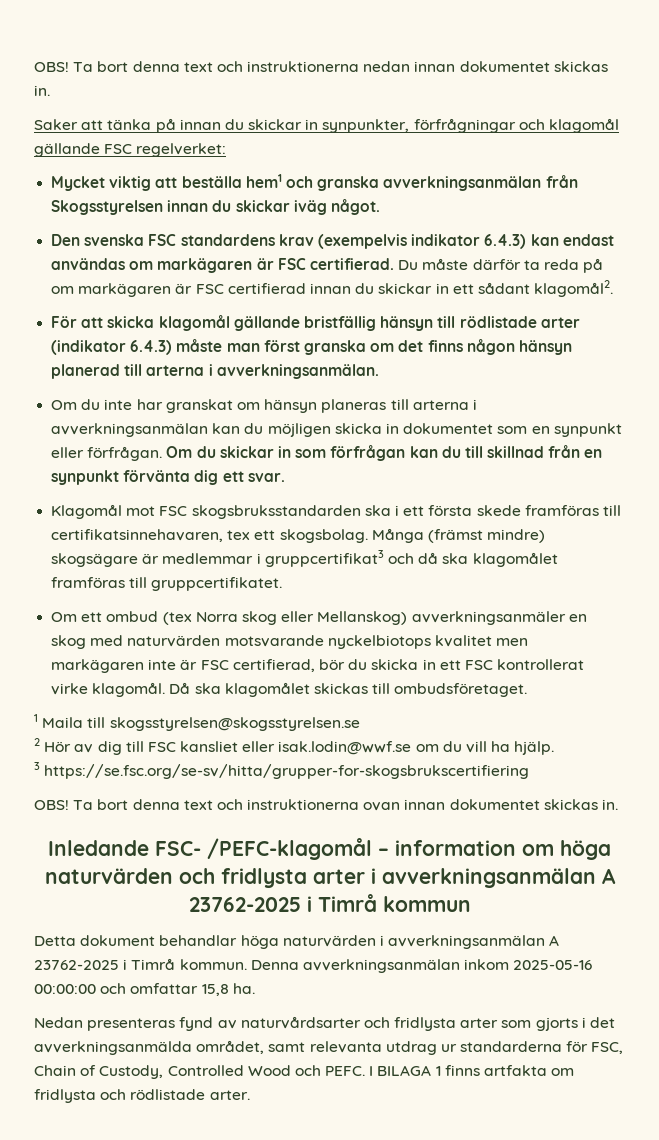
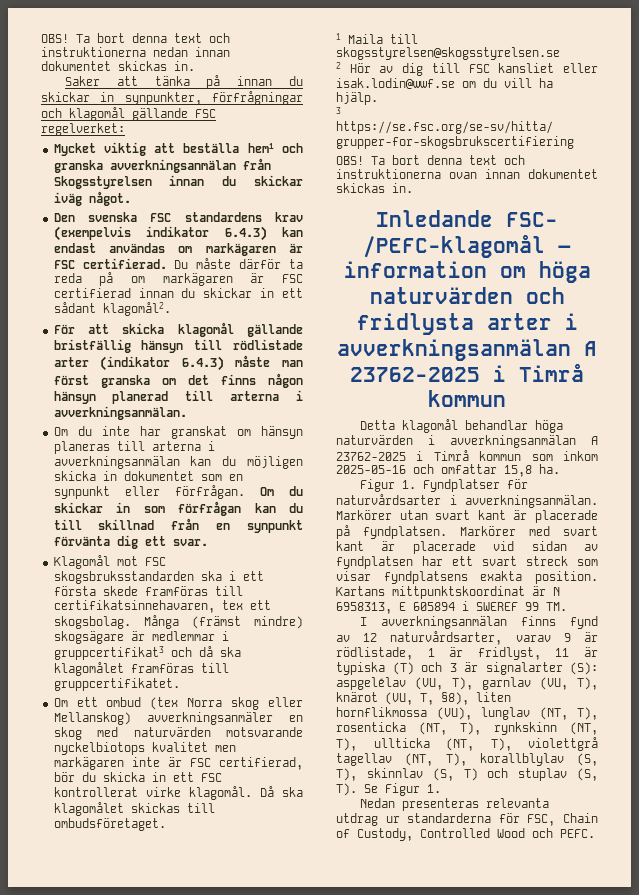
- Detta dokument behandlar höga naturvärden i avverkningsanmälan A 23762-2025 i Timrå kommun. Denna avverkningsanmälan inkom 2025-05-16 00:00:00 och omfattar 15,8 ha.
+ Detta klagomål behandlar höga naturvärden i avverkningsanmälan A 23762-2025 i Timrå kommun som inkom 2025-05-16 och omfattar 15,8 ha.
- Nedan presenteras fynd av naturvårdsarter och fridlysta arter som gjorts i det avverkningsanmälda området, samt relevanta utdrag ur standarderna för FSC, Chain of Custody, Controlled Wood och PEFC. I BILAGA 1 finns artfakta om fridlysta och rödlistade arter.
+ Figur 1. Fyndplatser för naturvårdsarter i avverkningsanmälan. Markörer utan svart kant är placerade på fyndplatsen. Markörer med svart kant är placerade vid sidan av fyndplatsen har ett svart streck som visar fyndplatsens exakta position. Kartans mittpunktskoordinat är N 6958313, E 605894 i SWEREF 99 TM.
+ I avverkningsanmälan finns fynd av 12 naturvårdsarter, varav 9 är rödlistade, 1 är fridlyst, 11 är typiska (T) och 3 är signalarter (S): aspgelélav (VU, T), garnlav (VU, T), knärot (VU, T, §8), liten hornflikmossa (VU), lunglav (NT, T), rosenticka (NT, T), rynkskinn (NT, T), ullticka (NT, T), violettgrå tagellav (NT, T), korallblylav (S, T), skinnlav (S, T) och stuplav (S, T). Se Figur 1.
+ Nedan presenteras relevanta utdrag ur standarderna för FSC, Chain of Custody, Controlled Wood och PEFC.

